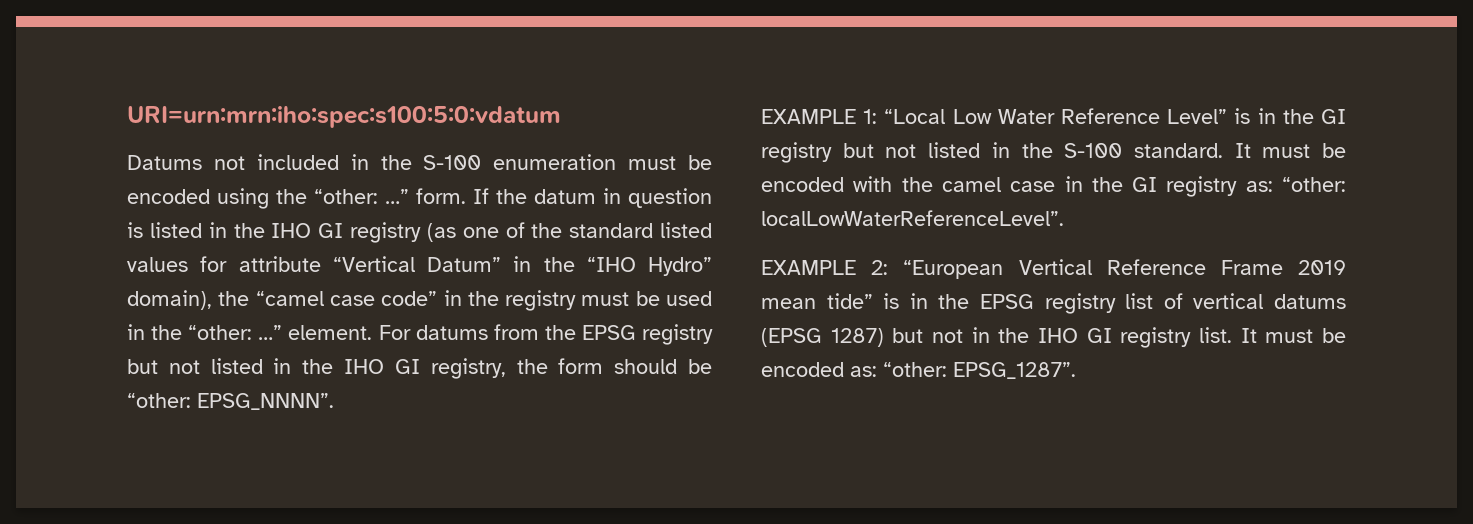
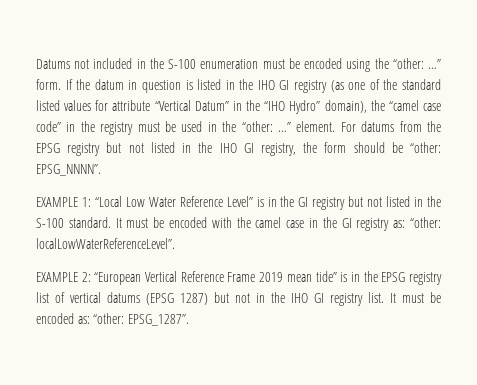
- URI=urn:mrn:iho:spec:s100:5:0:vdatum

